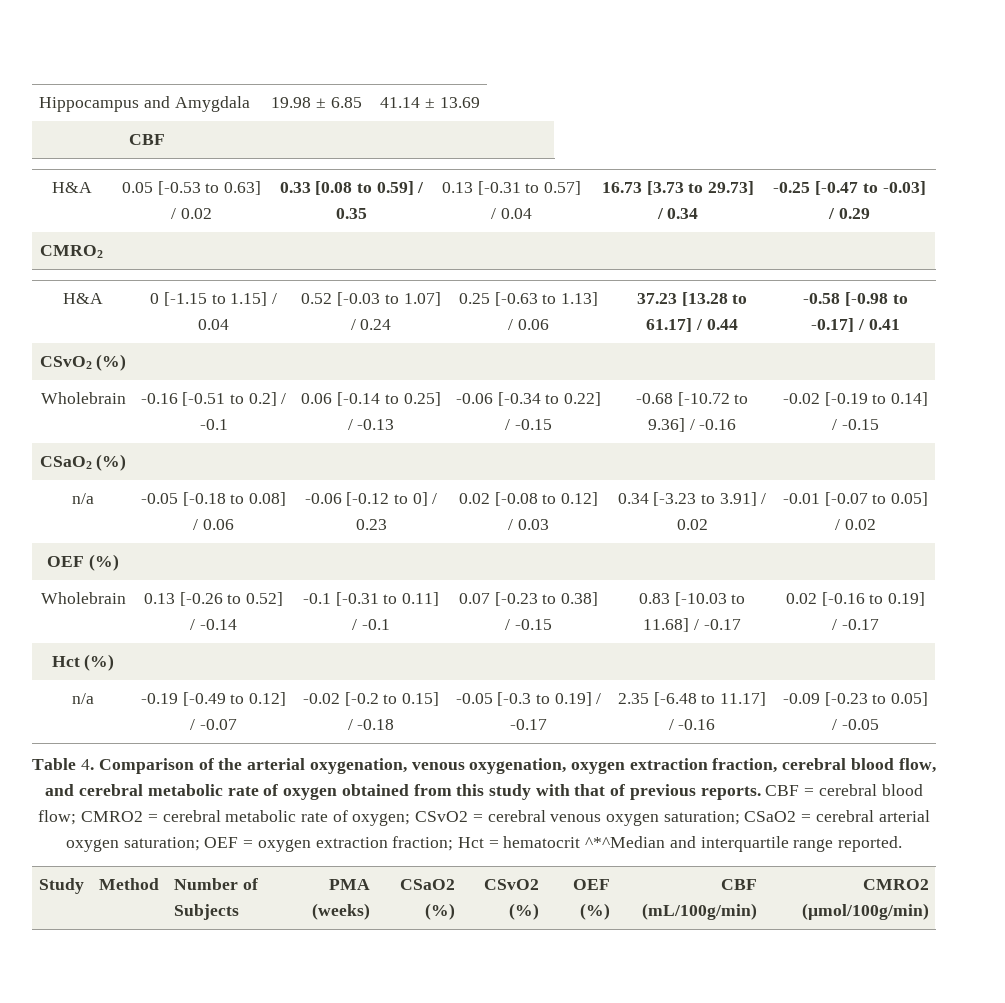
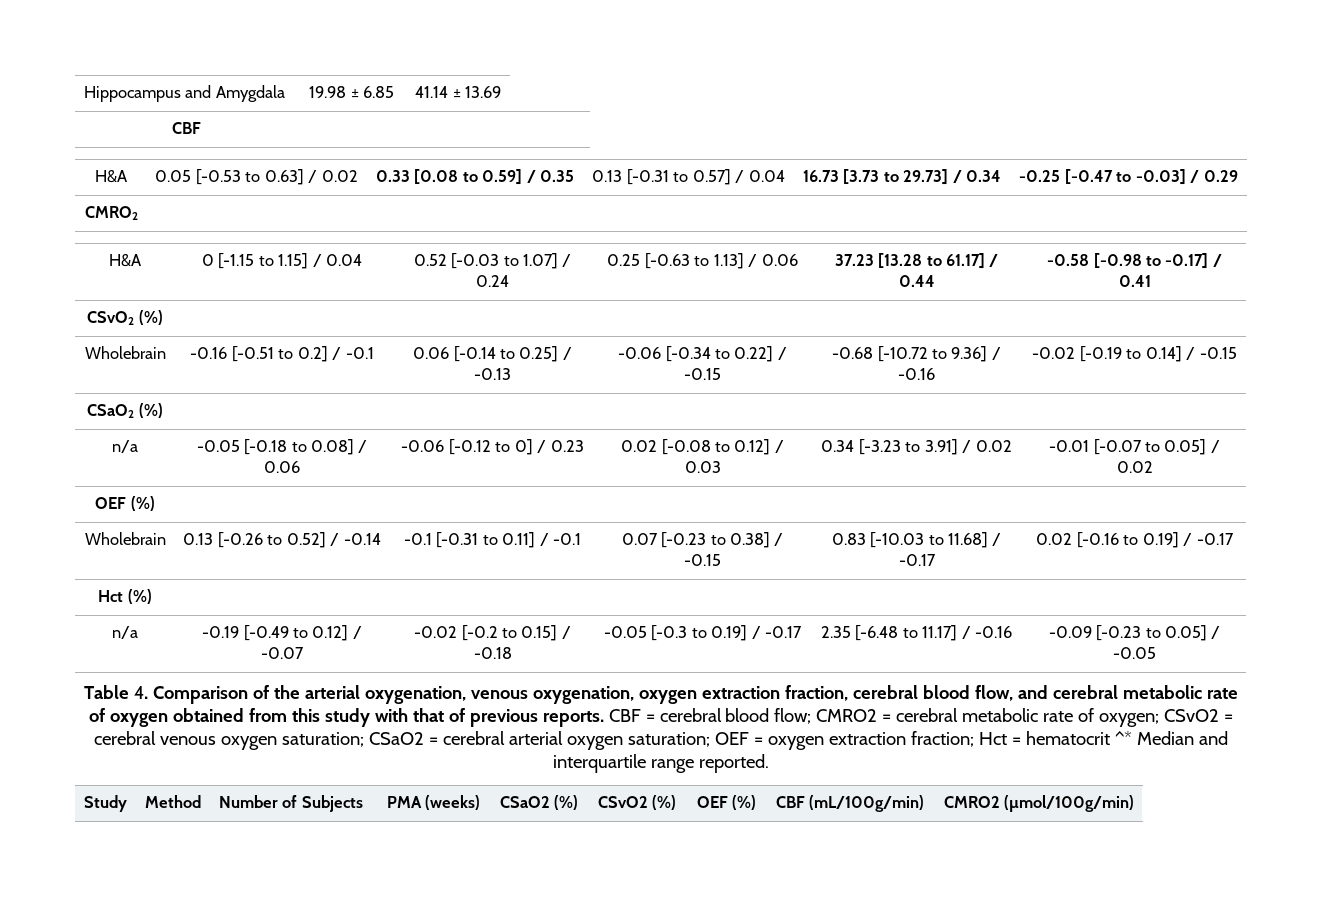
- CBF = cerebral blood flow; CMRO2 = cerebral metabolic rate of oxygen; CSvO2 = cerebral venous oxygen saturation; CSaO2 = cerebral arterial oxygen saturation; OEF = oxygen extraction fraction; Hct = hematocrit ^*^Median and interquartile range reported.
+ CBF = cerebral blood flow; CMRO2 = cerebral metabolic rate of oxygen; CSvO2 = cerebral venous oxygen saturation; CSaO2 = cerebral arterial oxygen saturation; OEF = oxygen extraction fraction; Hct = hematocrit ^* Median and interquartile range reported.

